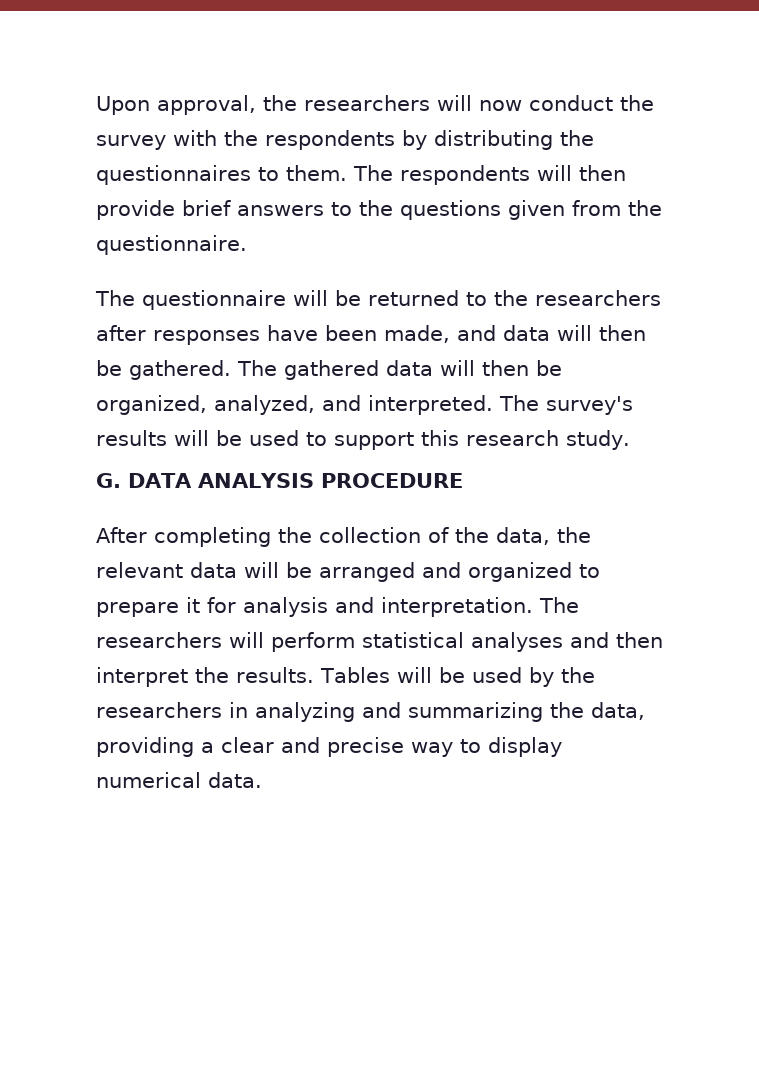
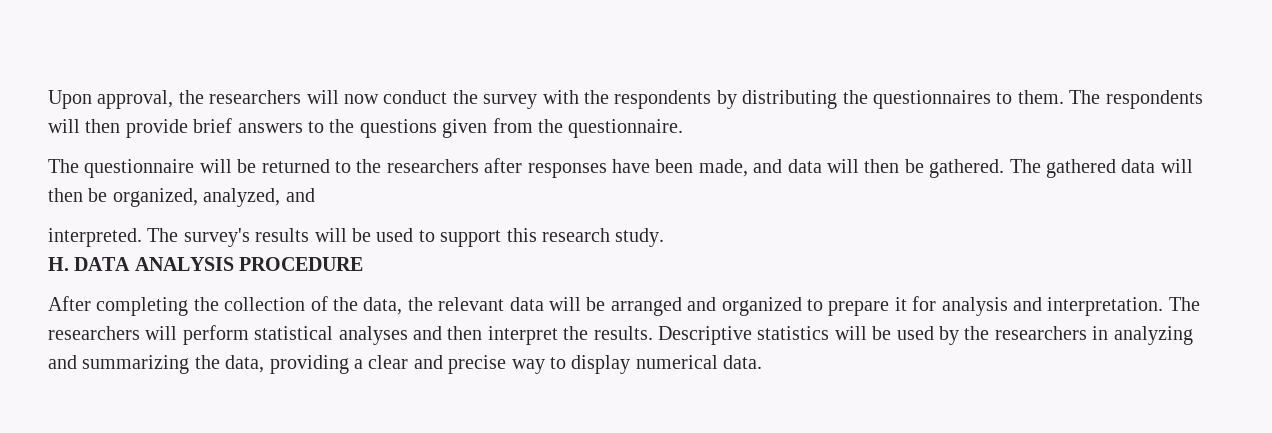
- The gathered data will then be organized, analyzed, and interpreted.
+ The gathered data will then be organized, analyzed, and
+ interpreted.
- G. DATA ANALYSIS PROCEDURE
+ H. DATA ANALYSIS PROCEDURE
- Tables will be used by the researchers in analyzing and summarizing the data, providing a clear and precise way to display numerical data.
+ Descriptive statistics will be used by the researchers in analyzing and summarizing the data, providing a clear and precise way to display numerical data.

